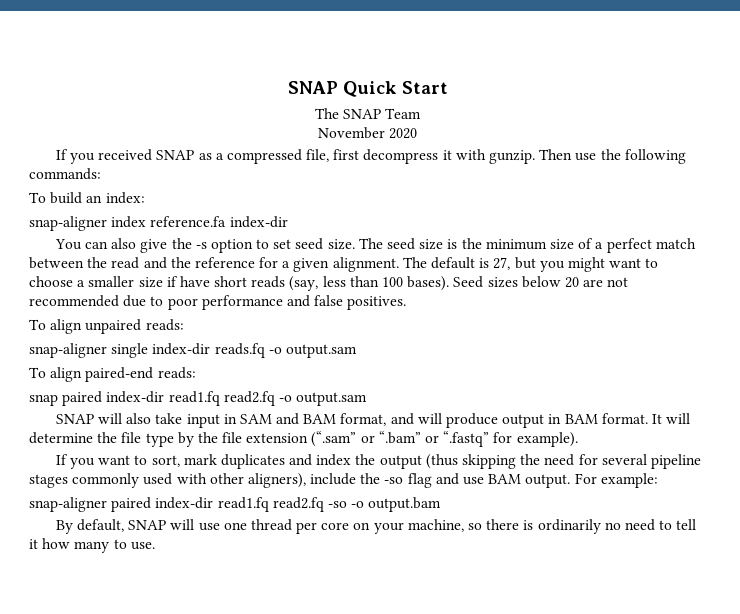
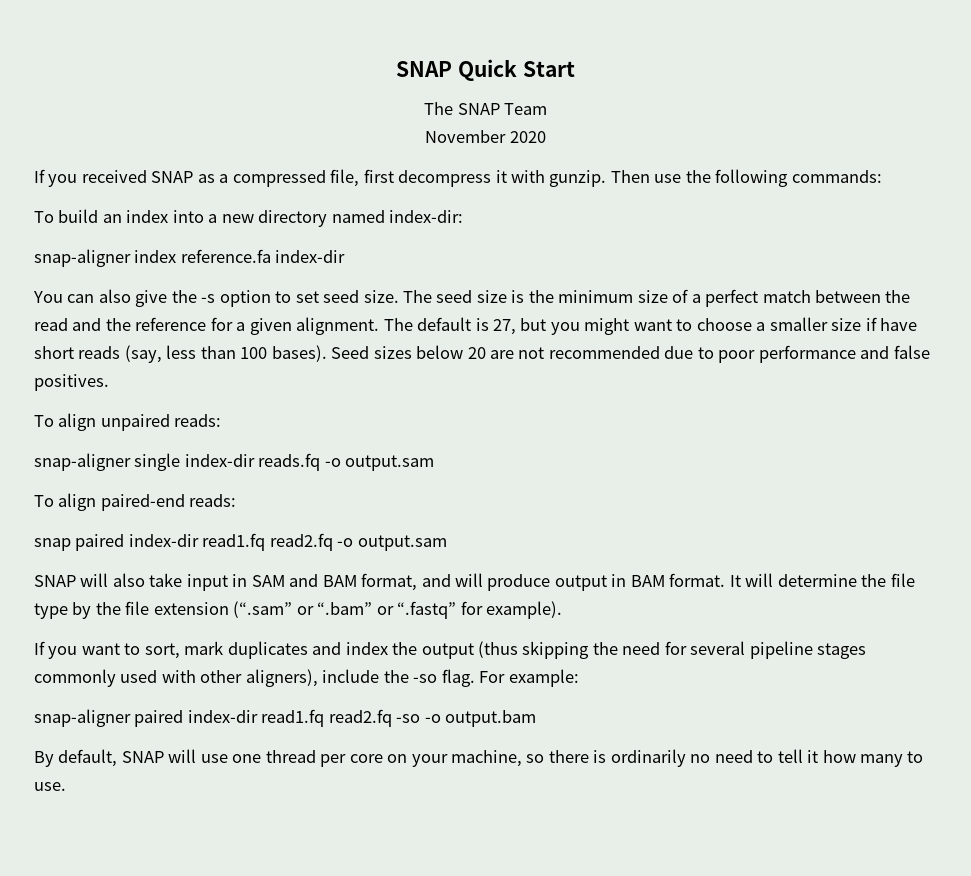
- To build an index:
+ To build an index into a new directory named index-dir:
- If you want to sort, mark duplicates and index the output (thus skipping the need for several pipeline stages commonly used with other aligners), include the -so flag and use BAM output.
+ If you want to sort, mark duplicates and index the output (thus skipping the need for several pipeline stages commonly used with other aligners), include the -so flag.

